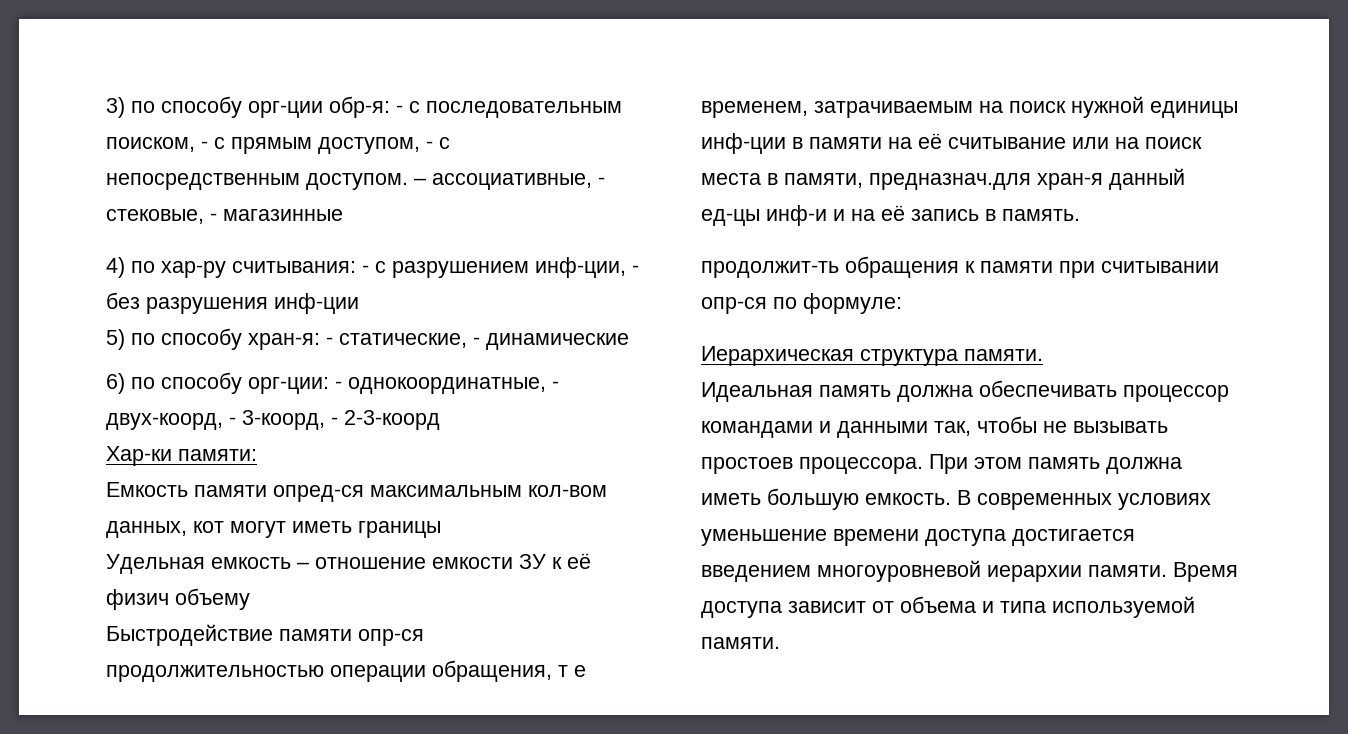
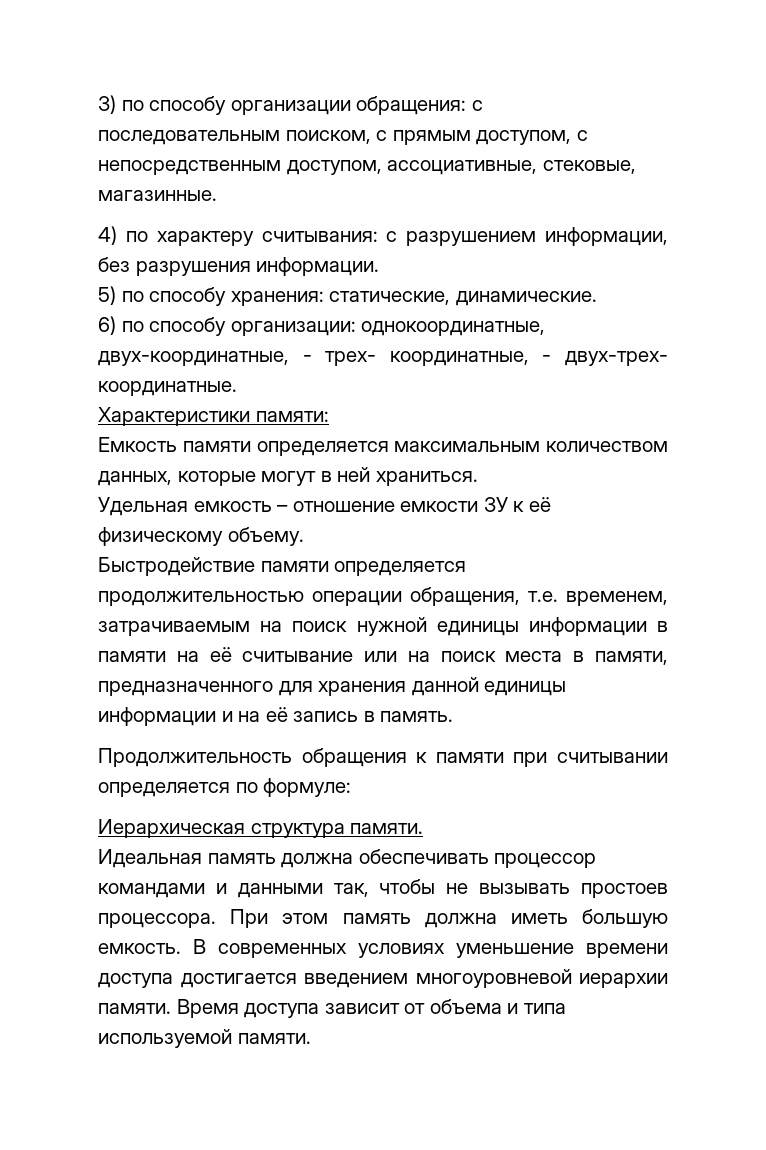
- 3) по способу орг-ции обр-я: - с последовательным поиском, - с прямым доступом, - с непосредственным доступом. – ассоциативные, - стековые, - магазинные
- 4) по хар-ру считывания: - с разрушением инф-ции, - без разрушения инф-ции
+ 3) по способу организации обращения: с последовательным поиском, с прямым доступом, с непосредственным доступом, ассоциативные, стековые, магазинные.
+ 4) по характеру считывания: с разрушением информации, без разрушения информации.
- 5) по способу хран-я: - статические, - динамические
- 6) по способу орг-ции: - однокоординатные, - двух-коорд, - 3-коорд, - 2-3-коорд
- Хар-ки памяти:
- Емкость памяти опред-ся максимальным кол-вом данных, кот могут иметь границы
+ 5) по способу хранения: статические, динамические.
+ 6) по способу организации: однокоординатные, двух-координатные, - трех- координатные, - двух-трех- координатные.
+ Характеристики памяти:
+ Емкость памяти определяется максимальным количеством данных, которые могут в ней храниться.
- Удельная емкость – отношение емкости ЗУ к её физич объему
+ Удельная емкость – отношение емкости ЗУ к её физическому объему.
- Быстродействие памяти опр-ся продолжительностью операции обращения, т е временем, затрачиваемым на поиск нужной единицы инф-ции в памяти на её считывание или на поиск места в памяти, предназнач.для хран-я данный ед-цы инф-и и на её запись в память.
+ Быстродействие памяти определяется продолжительностью операции обращения, т.е. временем, затрачиваемым на поиск нужной единицы информации в памяти на её считывание или на поиск места в памяти, предназначенного для хранения данной единицы информации и на её запись в память.
- продолжит-ть обращения к памяти при считывании опр-ся по формуле:
+ Продолжительность обращения к памяти при считывании определяется по формуле:

